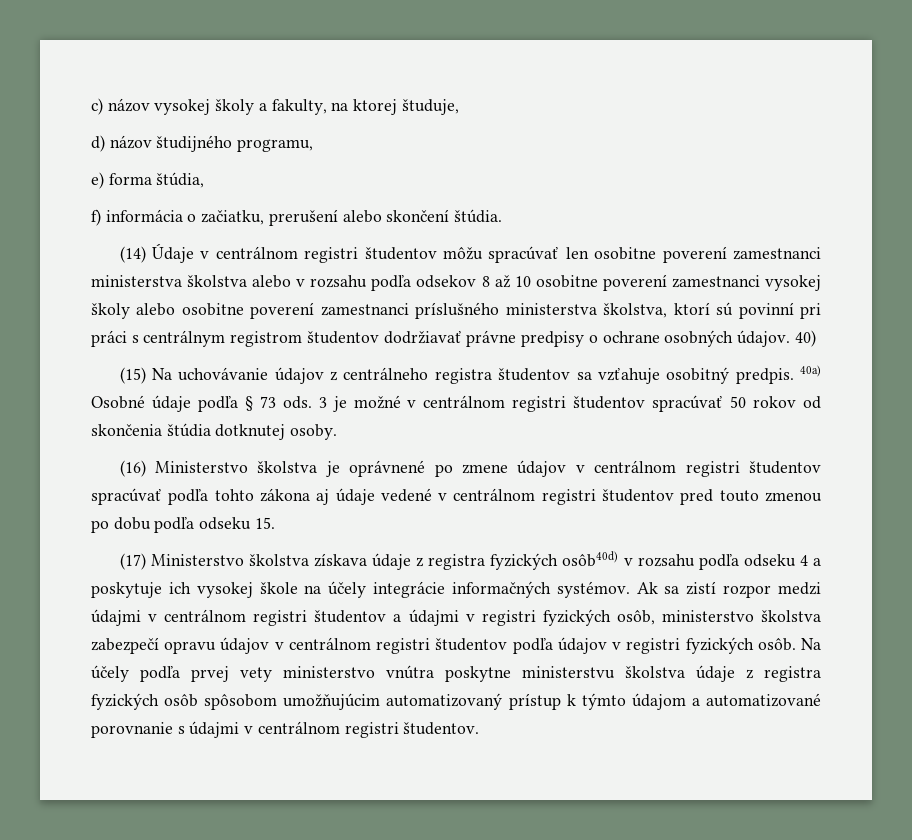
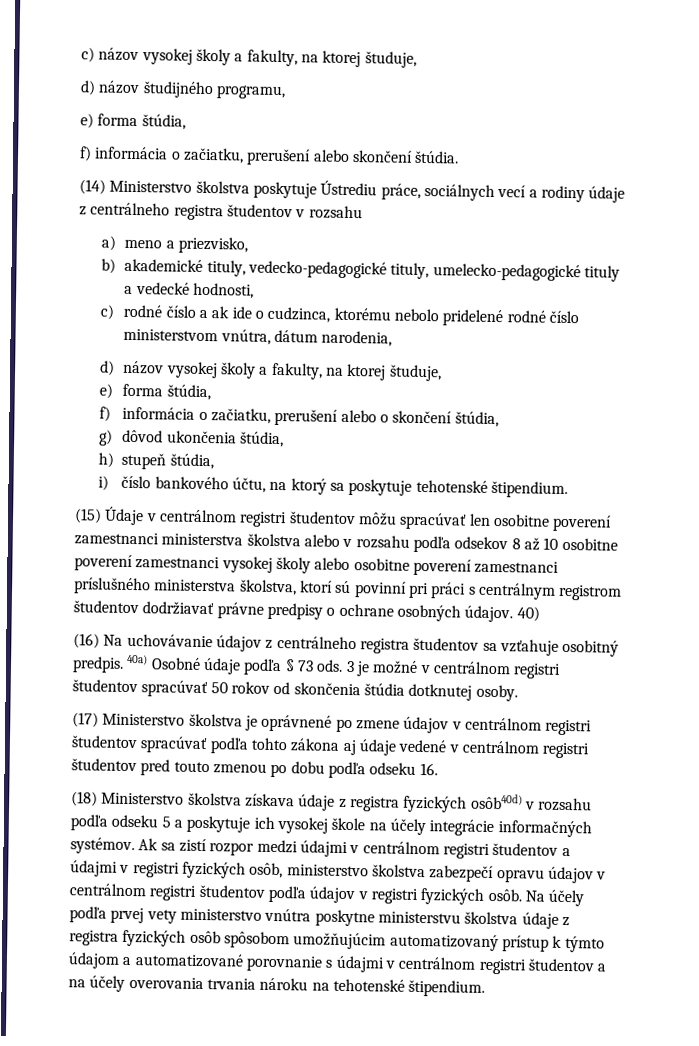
- (14) Údaje v centrálnom registri študentov môžu spracúvať len osobitne poverení zamestnanci ministerstva školstva alebo v rozsahu podľa odsekov 8 až 10 osobitne poverení zamestnanci vysokej školy alebo osobitne poverení zamestnanci príslušného ministerstva školstva, ktorí sú povinní pri práci s centrálnym registrom študentov dodržiavať právne predpisy o ochrane osobných údajov.
+ (14) Ministerstvo školstva poskytuje Ústrediu práce, sociálnych vecí a rodiny údaje z centrálneho registra študentov v rozsahu
+ a) meno a priezvisko,
+ b) akademické tituly, vedecko-pedagogické tituly, umelecko-pedagogické tituly a vedecké hodnosti,
+ c) rodné číslo a ak ide o cudzinca, ktorému nebolo pridelené rodné číslo ministerstvom vnútra, dátum narodenia,
+ d) názov vysokej školy a fakulty, na ktorej študuje,
+ e) forma štúdia,
+ f) informácia o začiatku, prerušení alebo o skončení štúdia,
+ g) dôvod ukončenia štúdia,
+ h) stupeň štúdia,
+ i) číslo bankového účtu, na ktorý sa poskytuje tehotenské štipendium.
+ (15) Údaje v centrálnom registri študentov môžu spracúvať len osobitne poverení zamestnanci ministerstva školstva alebo v rozsahu podľa odsekov 8 až 10 osobitne poverení zamestnanci vysokej školy alebo osobitne poverení zamestnanci príslušného ministerstva školstva, ktorí sú povinní pri práci s centrálnym registrom študentov dodržiavať právne predpisy o ochrane osobných údajov.
- (15) Na uchovávanie údajov z centrálneho registra študentov sa vzťahuje osobitný predpis.
+ (16) Na uchovávanie údajov z centrálneho registra študentov sa vzťahuje osobitný predpis.
- (16) Ministerstvo školstva je oprávnené po zmene údajov v centrálnom registri študentov spracúvať podľa tohto zákona aj údaje vedené v centrálnom registri študentov pred touto zmenou po dobu podľa odseku 15.
- (17) Ministerstvo školstva získava údaje z registra fyzických osôb40d) v rozsahu podľa odseku 4 a poskytuje ich vysokej škole na účely integrácie informačných systémov.
+ (17) Ministerstvo školstva je oprávnené po zmene údajov v centrálnom registri študentov spracúvať podľa tohto zákona aj údaje vedené v centrálnom registri študentov pred touto zmenou po dobu podľa odseku 16.
+ (18) Ministerstvo školstva získava údaje z registra fyzických osôb40d) v rozsahu podľa odseku 5 a poskytuje ich vysokej škole na účely integrácie informačných systémov.
- Na účely podľa prvej vety ministerstvo vnútra poskytne ministerstvu školstva údaje z registra fyzických osôb spôsobom umožňujúcim automatizovaný prístup k týmto údajom a automatizované porovnanie s údajmi v centrálnom registri študentov.
+ Na účely podľa prvej vety ministerstvo vnútra poskytne ministerstvu školstva údaje z registra fyzických osôb spôsobom umožňujúcim automatizovaný prístup k týmto údajom a automatizované porovnanie s údajmi v centrálnom registri študentov a na účely overovania trvania nároku na tehotenské štipendium.

